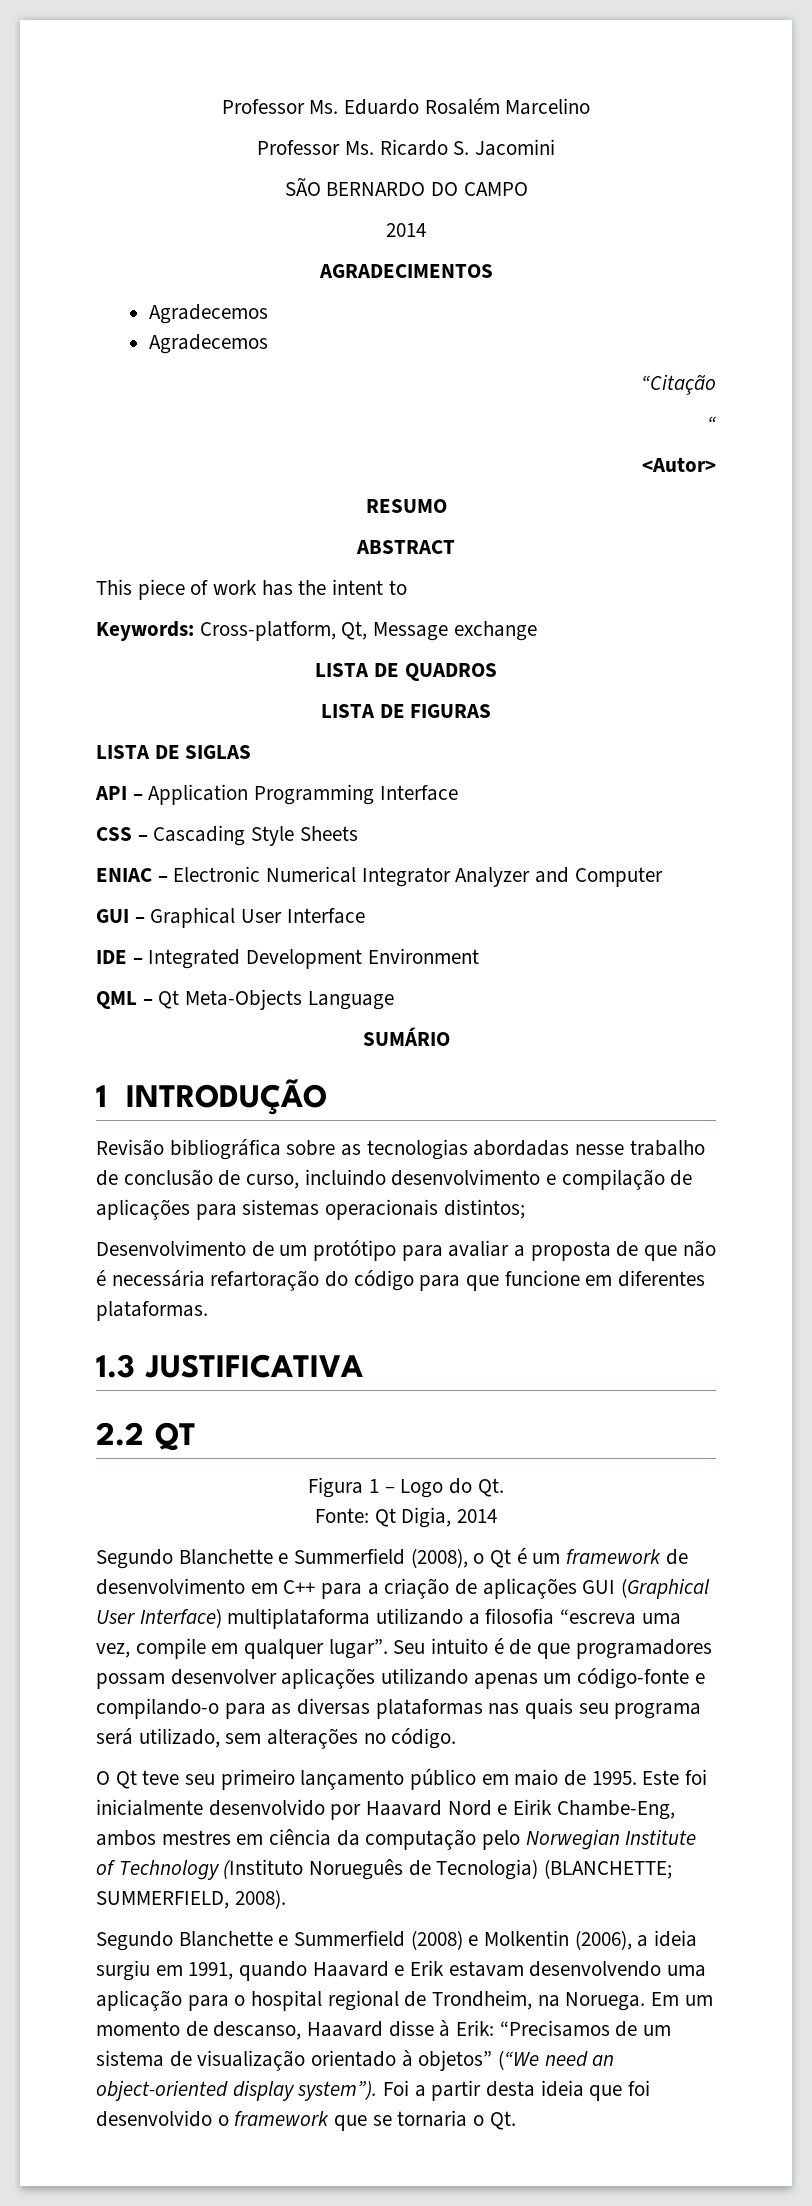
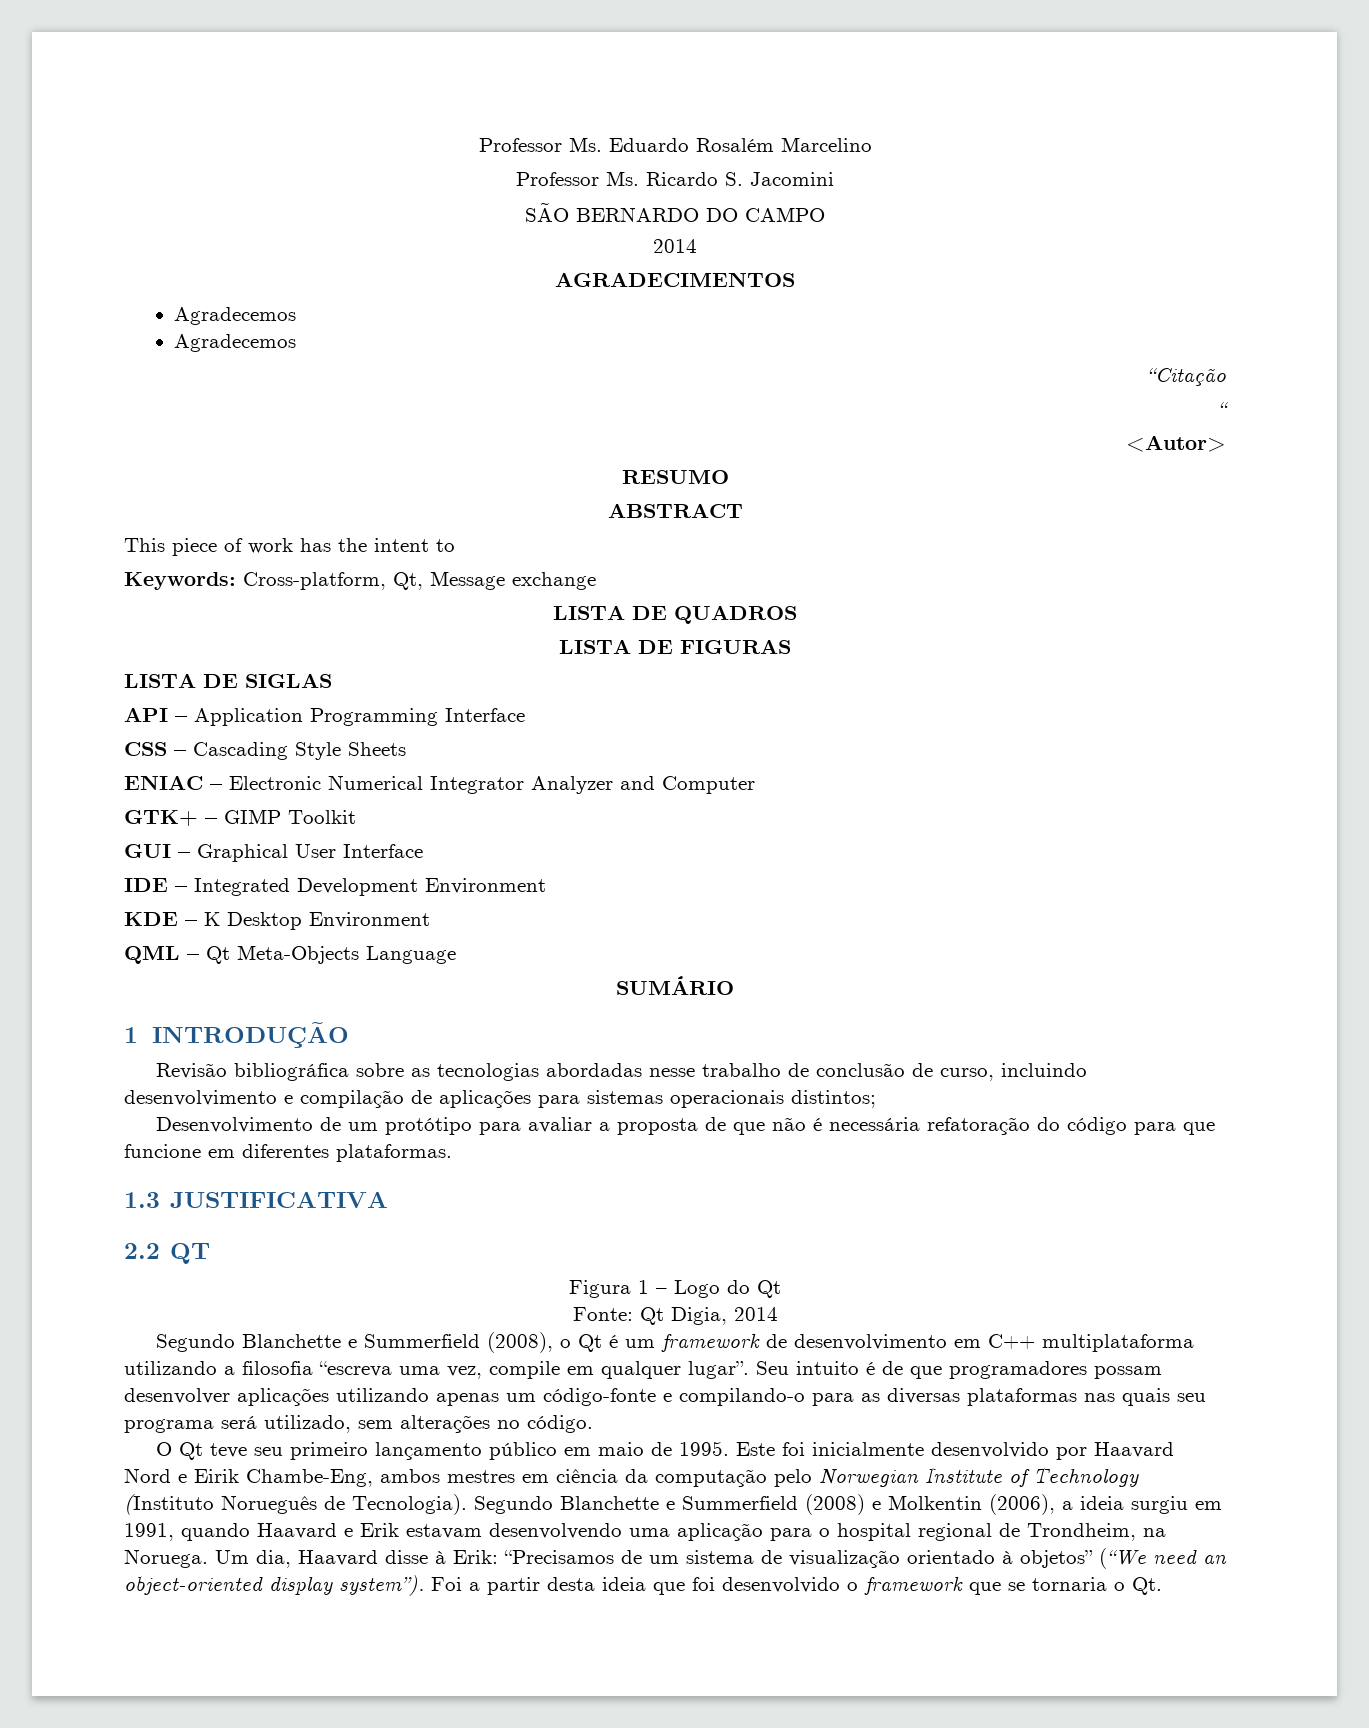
+ GTK+ – GIMP Toolkit
+ KDE – K Desktop Environment
- Desenvolvimento de um protótipo para avaliar a proposta de que não é necessária refartoração do código para que funcione em diferentes plataformas.
+ Desenvolvimento de um protótipo para avaliar a proposta de que não é necessária refatoração do código para que funcione em diferentes plataformas.
- Figura 1 – Logo do Qt.
+ Figura 1 – Logo do Qt
- Segundo Blanchette e Summerfield (2008), o Qt é um framework de desenvolvimento em C++ para a criação de aplicações GUI (Graphical User Interface) multiplataforma utilizando a filosofia “escreva uma vez, compile em qualquer lugar”.
+ Segundo Blanchette e Summerfield (2008), o Qt é um framework de desenvolvimento em C++ multiplataforma utilizando a filosofia “escreva uma vez, compile em qualquer lugar”.
- Este foi inicialmente desenvolvido por Haavard Nord e Eirik Chambe-Eng, ambos mestres em ciência da computação pelo Norwegian Institute of Technology (Instituto Norueguês de Tecnologia) (BLANCHETTE; SUMMERFIELD, 2008).
- Segundo Blanchette e Summerfield (2008) e Molkentin (2006), a ideia surgiu em 1991, quando Haavard e Erik estavam desenvolvendo uma aplicação para o hospital regional de Trondheim, na Noruega.
+ Este foi inicialmente desenvolvido por Haavard Nord e Eirik Chambe-Eng, ambos mestres em ciência da computação pelo Norwegian Institute of Technology (Instituto Norueguês de Tecnologia). Segundo Blanchette e Summerfield (2008) e Molkentin (2006), a ideia surgiu em 1991, quando Haavard e Erik estavam desenvolvendo uma aplicação para o hospital regional de Trondheim, na Noruega.
- Em um momento de descanso, Haavard disse à Erik: “Precisamos de um sistema de visualização orientado à objetos” (“We need an object-oriented display system”).
+ Um dia, Haavard disse à Erik: “Precisamos de um sistema de visualização orientado à objetos” (“We need an object-oriented display system”).

